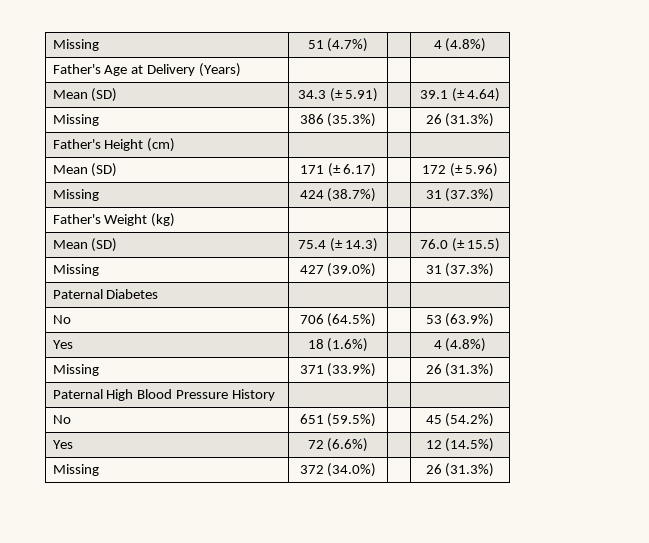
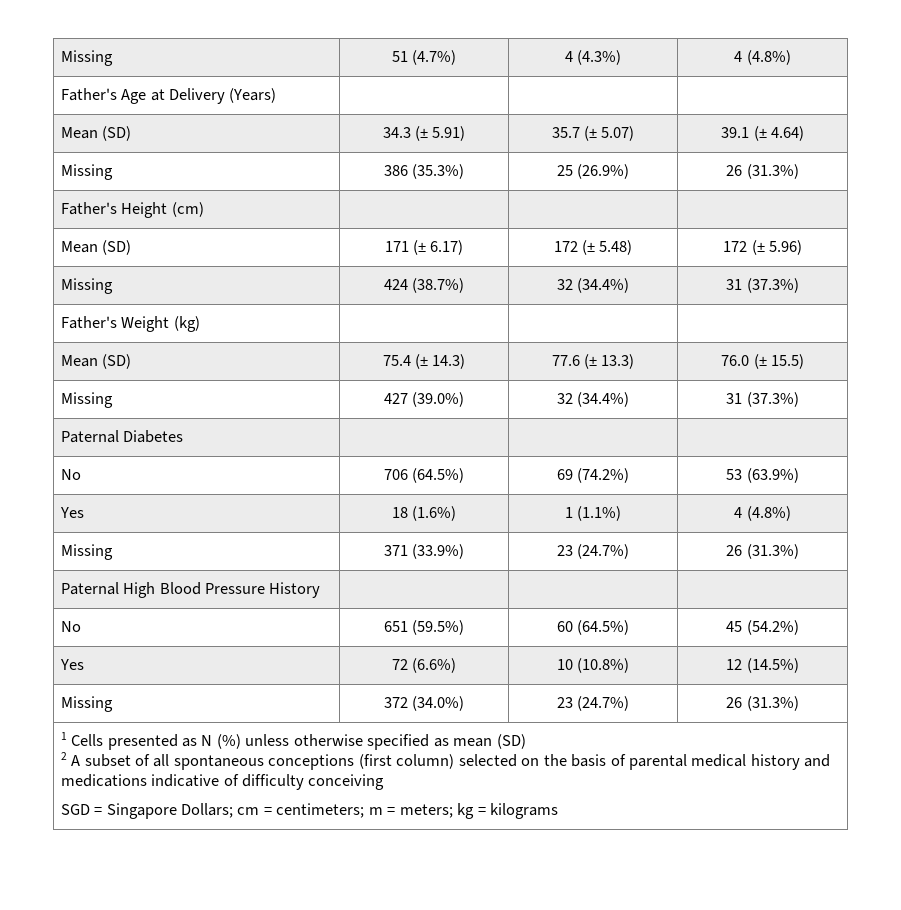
- Missing | 51 (4.7%) | | 4 (4.8%)
+ Missing | 51 (4.7%) | 4 (4.3%) | 4 (4.8%)
- Mean (SD) | 34.3 (± 5.91) | | 39.1 (± 4.64)
+ Mean (SD) | 34.3 (± 5.91) | 35.7 (± 5.07) | 39.1 (± 4.64)
- Missing | 386 (35.3%) | | 26 (31.3%)
+ Missing | 386 (35.3%) | 25 (26.9%) | 26 (31.3%)
- Mean (SD) | 171 (± 6.17) | | 172 (± 5.96)
+ Mean (SD) | 171 (± 6.17) | 172 (± 5.48) | 172 (± 5.96)
- Missing | 424 (38.7%) | | 31 (37.3%)
+ Missing | 424 (38.7%) | 32 (34.4%) | 31 (37.3%)
- Mean (SD) | 75.4 (± 14.3) | | 76.0 (± 15.5)
+ Mean (SD) | 75.4 (± 14.3) | 77.6 (± 13.3) | 76.0 (± 15.5)
- Missing | 427 (39.0%) | | 31 (37.3%)
+ Missing | 427 (39.0%) | 32 (34.4%) | 31 (37.3%)
- No | 706 (64.5%) | | 53 (63.9%)
+ No | 706 (64.5%) | 69 (74.2%) | 53 (63.9%)
- Yes | 18 (1.6%) | | 4 (4.8%)
+ Yes | 18 (1.6%) | 1 (1.1%) | 4 (4.8%)
- Missing | 371 (33.9%) | | 26 (31.3%)
+ Missing | 371 (33.9%) | 23 (24.7%) | 26 (31.3%)
- No | 651 (59.5%) | | 45 (54.2%)
+ No | 651 (59.5%) | 60 (64.5%) | 45 (54.2%)
- Yes | 72 (6.6%) | | 12 (14.5%)
+ Yes | 72 (6.6%) | 10 (10.8%) | 12 (14.5%)
- Missing | 372 (34.0%) | | 26 (31.3%)
+ Missing | 372 (34.0%) | 23 (24.7%) | 26 (31.3%)
+ 1 Cells presented as N (%) unless otherwise specified as mean (SD)
+ 2 A subset of all spontaneous conceptions (first column) selected on the basis of parental medical history and medications indicative of difficulty conceiving
+ SGD = Singapore Dollars; cm = centimeters; m = meters; kg = kilograms

